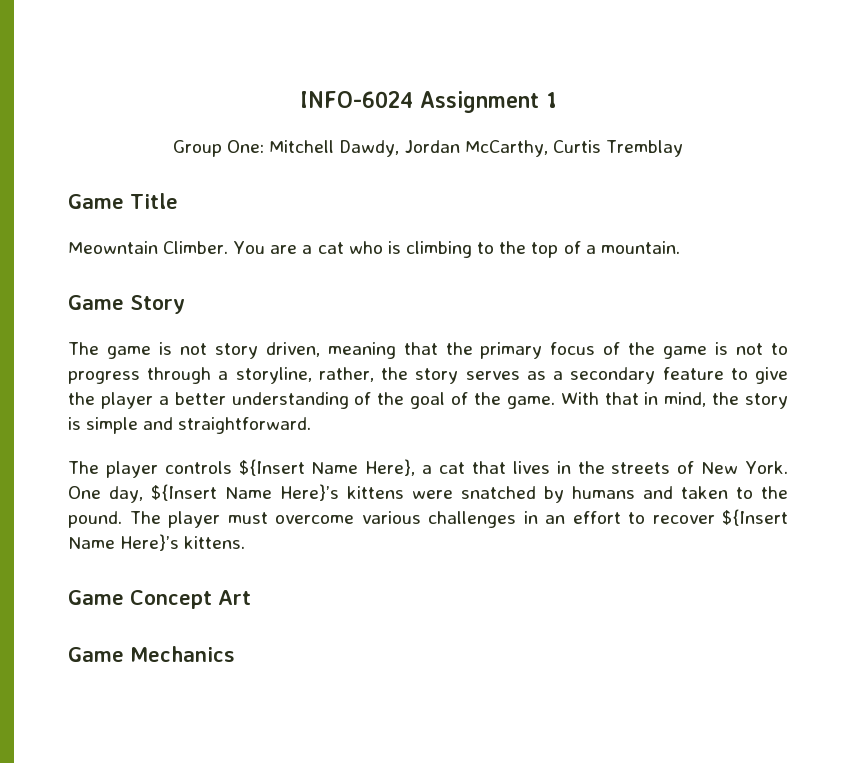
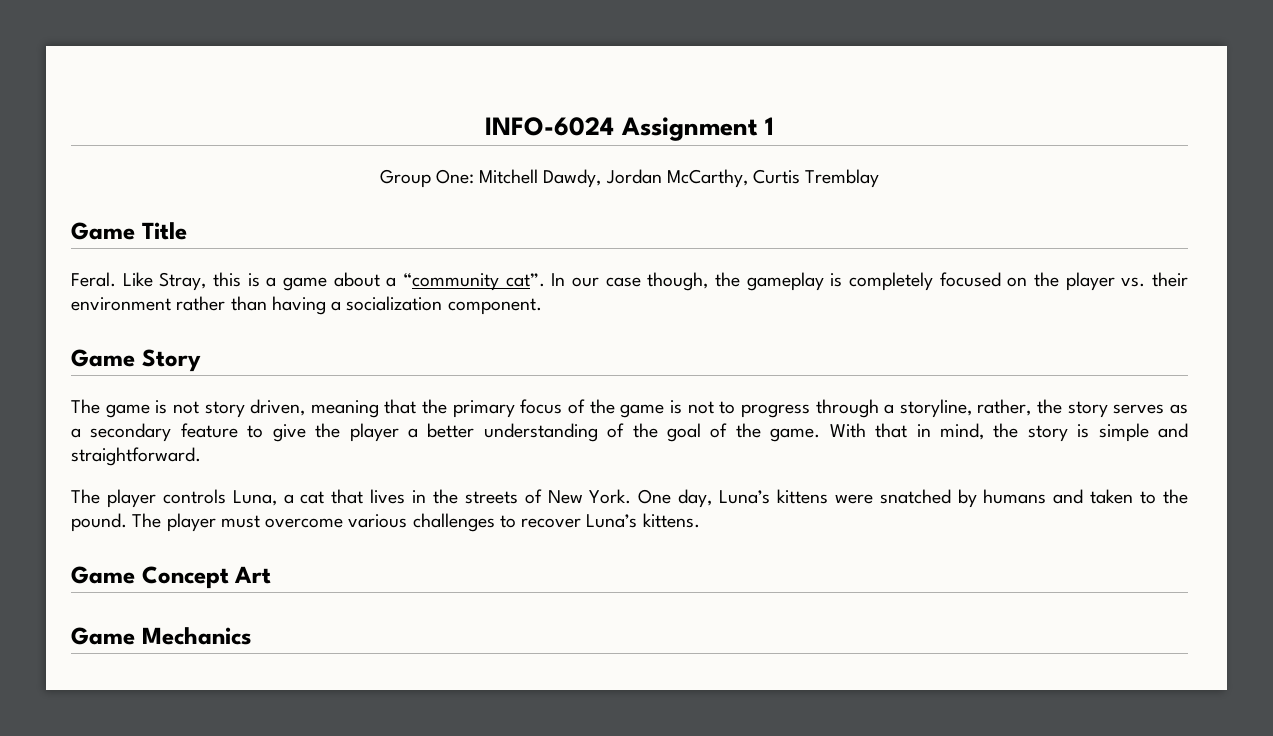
- Meowntain Climber. You are a cat who is climbing to the top of a mountain.
+ Feral. Like Stray, this is a game about a “community cat”. In our case though, the gameplay is completely focused on the player vs. their environment rather than having a socialization component.
- The player controls ${Insert Name Here}, a cat that lives in the streets of New York.
+ The player controls Luna, a cat that lives in the streets of New York.
- One day, ${Insert Name Here}’s kittens were snatched by humans and taken to the pound.
+ One day, Luna’s kittens were snatched by humans and taken to the pound.
- The player must overcome various challenges in an effort to recover ${Insert Name Here}’s kittens.
+ The player must overcome various challenges to recover Luna’s kittens.

